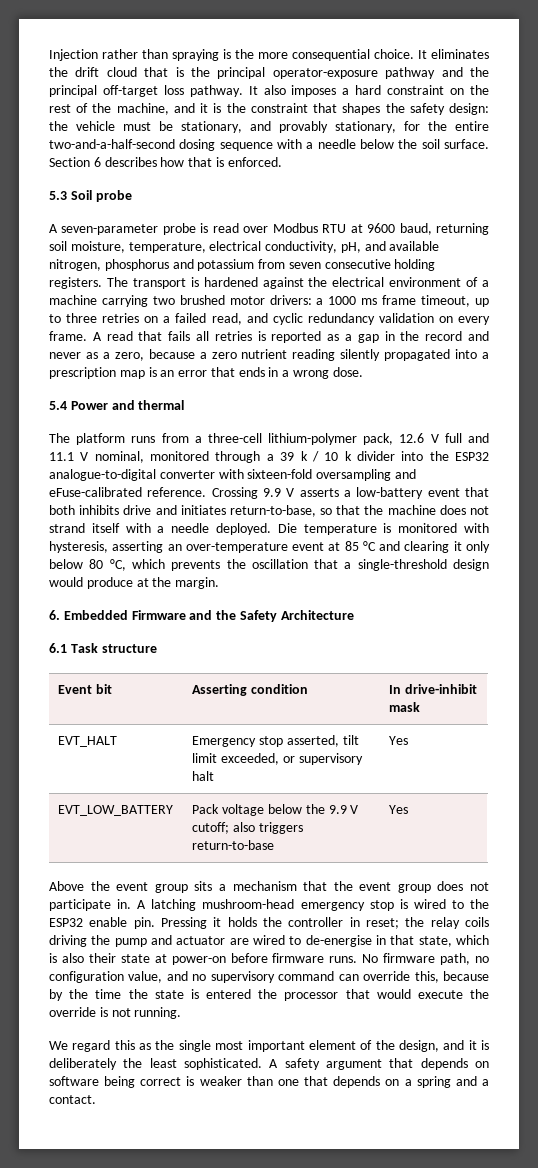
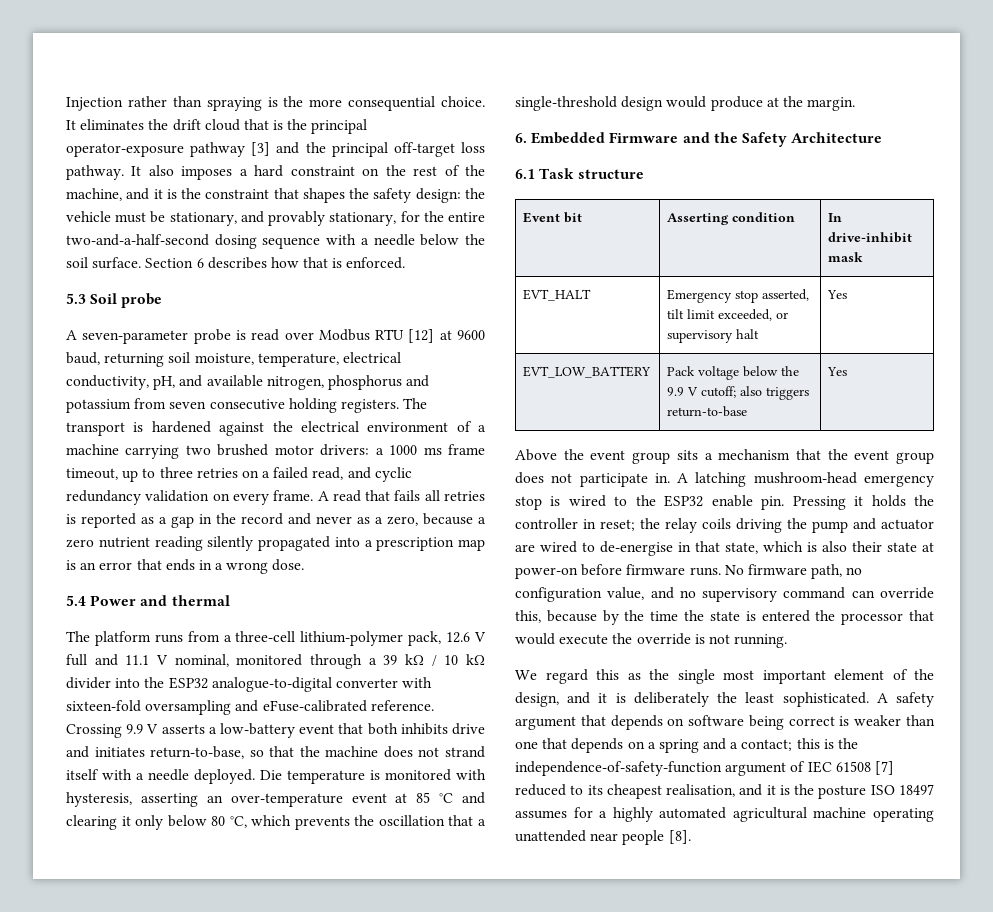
- It eliminates the drift cloud that is the principal operator-exposure pathway and the principal off-target loss pathway.
+ It eliminates the drift cloud that is the principal operator-exposure pathway [3] and the principal off-target loss pathway.
- A seven-parameter probe is read over Modbus RTU at 9600 baud, returning soil moisture, temperature, electrical conductivity, pH, and available nitrogen, phosphorus and potassium from seven consecutive holding registers.
+ A seven-parameter probe is read over Modbus RTU [12] at 9600 baud, returning soil moisture, temperature, electrical conductivity, pH, and available nitrogen, phosphorus and potassium from seven consecutive holding registers.
- The platform runs from a three-cell lithium-polymer pack, 12.6 V full and 11.1 V nominal, monitored through a 39 k / 10 k divider into the ESP32 analogue-to-digital converter with sixteen-fold oversampling and eFuse-calibrated reference.
+ The platform runs from a three-cell lithium-polymer pack, 12.6 V full and 11.1 V nominal, monitored through a 39 kΩ / 10 kΩ divider into the ESP32 analogue-to-digital converter with sixteen-fold oversampling and eFuse-calibrated reference.
- A safety argument that depends on software being correct is weaker than one that depends on a spring and a contact.
+ A safety argument that depends on software being correct is weaker than one that depends on a spring and a contact; this is the independence-of-safety-function argument of IEC 61508 [7] reduced to its cheapest realisation, and it is the posture ISO 18497 assumes for a highly automated agricultural machine operating unattended near people [8].

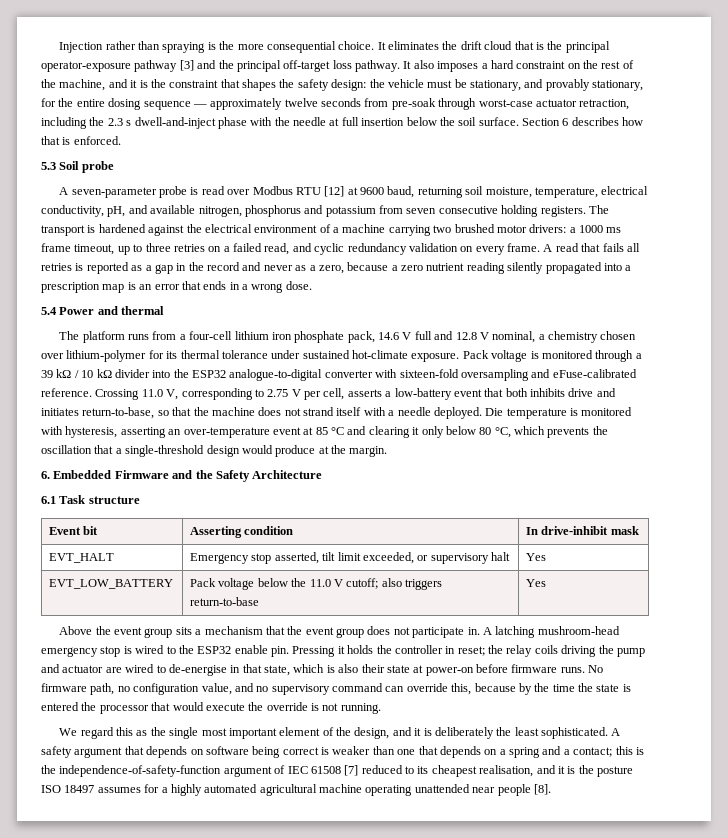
- It also imposes a hard constraint on the rest of the machine, and it is the constraint that shapes the safety design: the vehicle must be stationary, and provably stationary, for the entire two-and-a-half-second dosing sequence with a needle below the soil surface.
+ It also imposes a hard constraint on the rest of the machine, and it is the constraint that shapes the safety design: the vehicle must be stationary, and provably stationary, for the entire dosing sequence — approximately twelve seconds from pre-soak through worst-case actuator retraction, including the 2.3 s dwell-and-inject phase with the needle at full insertion below the soil surface.
- The platform runs from a three-cell lithium-polymer pack, 12.6 V full and 11.1 V nominal, monitored through a 39 kΩ / 10 kΩ divider into the ESP32 analogue-to-digital converter with sixteen-fold oversampling and eFuse-calibrated reference.
+ The platform runs from a four-cell lithium iron phosphate pack, 14.6 V full and 12.8 V nominal, a chemistry chosen over lithium-polymer for its thermal tolerance under sustained hot-climate exposure. Pack voltage is monitored through a 39 kΩ / 10 kΩ divider into the ESP32 analogue-to-digital converter with sixteen-fold oversampling and eFuse-calibrated reference.
- Crossing 9.9 V asserts a low-battery event that both inhibits drive and initiates return-to-base, so that the machine does not strand itself with a needle deployed.
+ Crossing 11.0 V, corresponding to 2.75 V per cell, asserts a low-battery event that both inhibits drive and initiates return-to-base, so that the machine does not strand itself with a needle deployed.
- EVT_LOW_BATTERY | Pack voltage below the 9.9 V cutoff; also triggers return-to-base | Yes
+ EVT_LOW_BATTERY | Pack voltage below the 11.0 V cutoff; also triggers return-to-base | Yes

